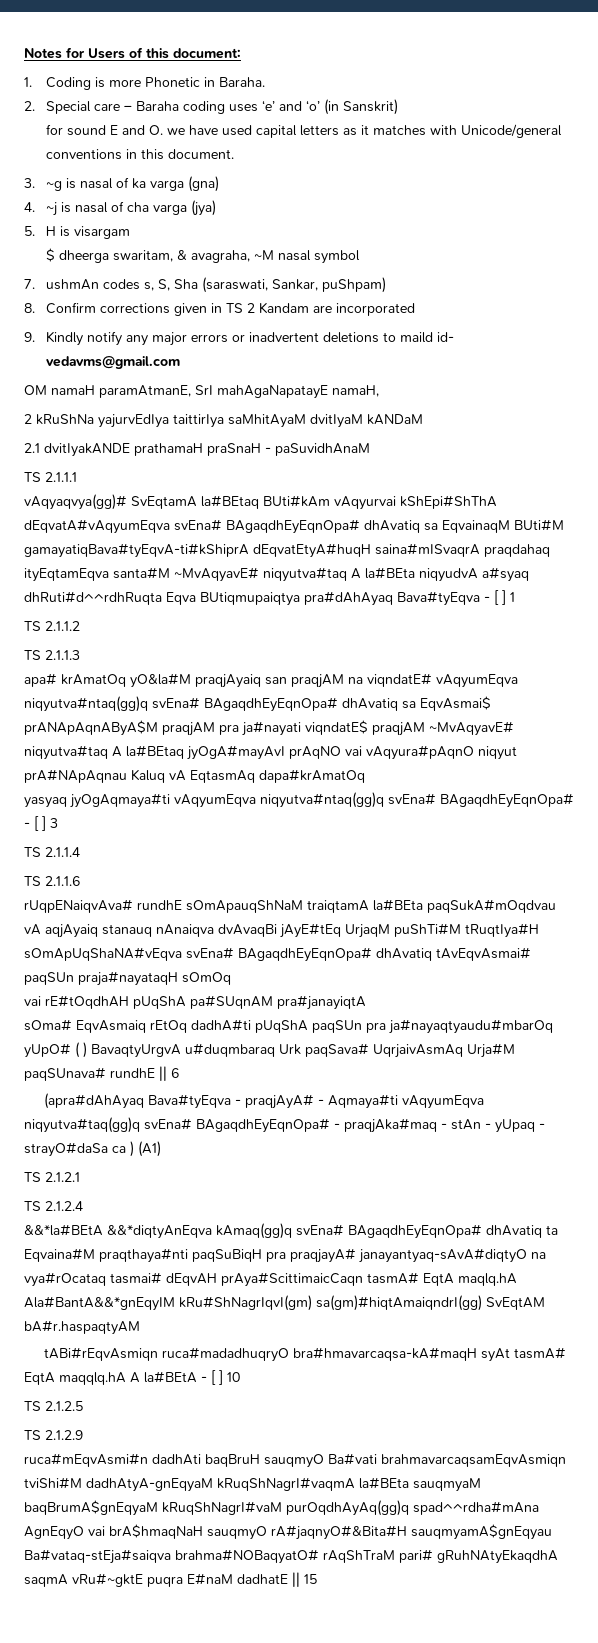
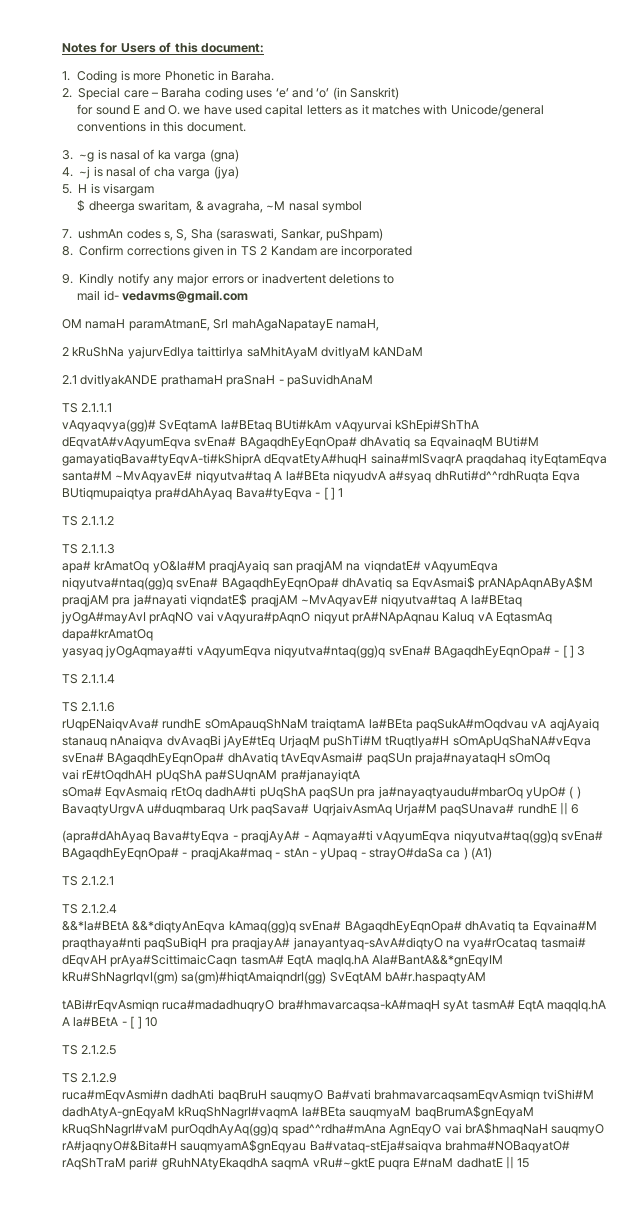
- 9. Kindly notify any major errors or inadvertent deletions to maild id- vedavms@gmail.com
+ 9. Kindly notify any major errors or inadvertent deletions to
+ mail id- vedavms@gmail.com

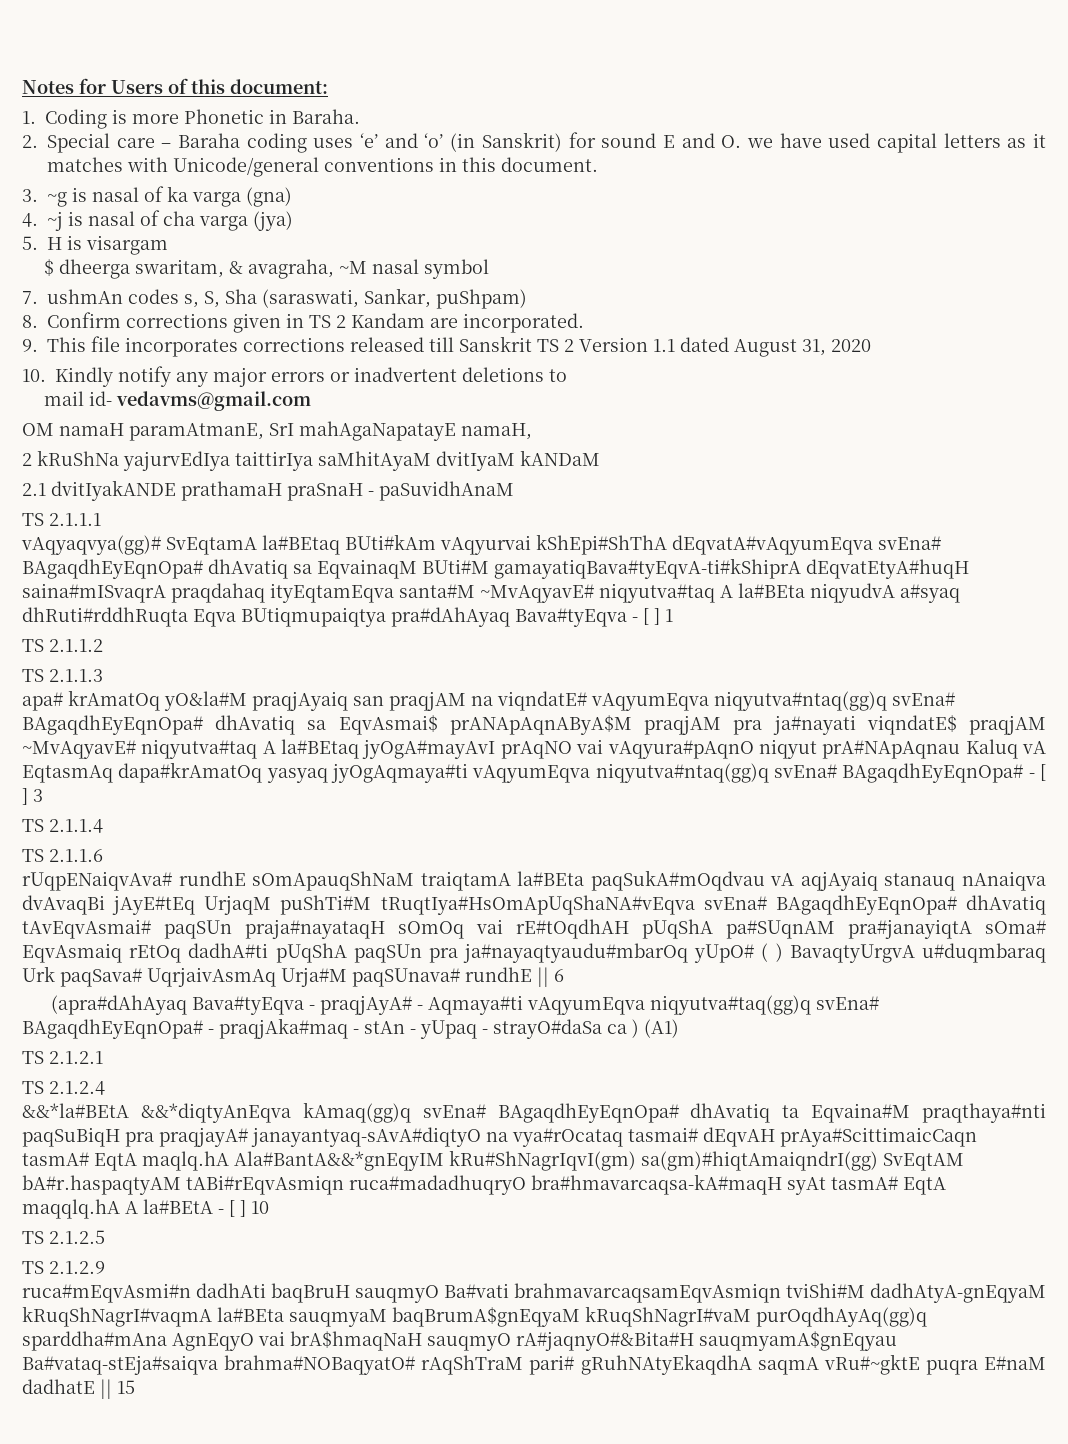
- 2. Special care – Baraha coding uses ‘e’ and ‘o’ (in Sanskrit)
- for sound E and O. we have used capital letters as it matches with Unicode/general conventions in this document.
+ 2. Special care – Baraha coding uses ‘e’ and ‘o’ (in Sanskrit) for sound E and O. we have used capital letters as it matches with Unicode/general conventions in this document.
- 8. Confirm corrections given in TS 2 Kandam are incorporated
- 9. Kindly notify any major errors or inadvertent deletions to
+ 8. Confirm corrections given in TS 2 Kandam are incorporated.
+ 9. This file incorporates corrections released till Sanskrit TS 2 Version 1.1 dated August 31, 2020
+ 10. Kindly notify any major errors or inadvertent deletions to
- vAqyaqvya(gg)# SvEqtamA la#BEtaq BUti#kAm vAqyurvai kShEpi#ShThA dEqvatA#vAqyumEqva svEna# BAgaqdhEyEqnOpa# dhAvatiq sa EqvainaqM BUti#M gamayatiqBava#tyEqvA-ti#kShiprA dEqvatEtyA#huqH saina#mISvaqrA praqdahaq ityEqtamEqva santa#M ~MvAqyavE# niqyutva#taq A la#BEta niqyudvA a#syaq dhRuti#d^^rdhRuqta Eqva BUtiqmupaiqtya pra#dAhAyaq Bava#tyEqva - [ ] 1
+ vAqyaqvya(gg)# SvEqtamA la#BEtaq BUti#kAm vAqyurvai kShEpi#ShThA dEqvatA#vAqyumEqva svEna# BAgaqdhEyEqnOpa# dhAvatiq sa EqvainaqM BUti#M gamayatiqBava#tyEqvA-ti#kShiprA dEqvatEtyA#huqH saina#mISvaqrA praqdahaq ityEqtamEqva santa#M ~MvAqyavE# niqyutva#taq A la#BEta niqyudvA a#syaq dhRuti#rddhRuqta Eqva BUtiqmupaiqtya pra#dAhAyaq Bava#tyEqva - [ ] 1
- apa# krAmatOq yO&la#M praqjAyaiq san praqjAM na viqndatE# vAqyumEqva niqyutva#ntaq(gg)q svEna# BAgaqdhEyEqnOpa# dhAvatiq sa EqvAsmai$ prANApAqnAByA$M praqjAM pra ja#nayati viqndatE$ praqjAM ~MvAqyavE# niqyutva#taq A la#BEtaq jyOgA#mayAvI prAqNO vai vAqyura#pAqnO niqyut prA#NApAqnau Kaluq vA EqtasmAq dapa#krAmatOq
- yasyaq jyOgAqmaya#ti vAqyumEqva niqyutva#ntaq(gg)q svEna# BAgaqdhEyEqnOpa# - [ ] 3
+ apa# krAmatOq yO&la#M praqjAyaiq san praqjAM na viqndatE# vAqyumEqva niqyutva#ntaq(gg)q svEna# BAgaqdhEyEqnOpa# dhAvatiq sa EqvAsmai$ prANApAqnAByA$M praqjAM pra ja#nayati viqndatE$ praqjAM ~MvAqyavE# niqyutva#taq A la#BEtaq jyOgA#mayAvI prAqNO vai vAqyura#pAqnO niqyut prA#NApAqnau Kaluq vA EqtasmAq dapa#krAmatOq yasyaq jyOgAqmaya#ti vAqyumEqva niqyutva#ntaq(gg)q svEna# BAgaqdhEyEqnOpa# - [ ] 3
- rUqpENaiqvAva# rundhE sOmApauqShNaM traiqtamA la#BEta paqSukA#mOqdvau vA aqjAyaiq stanauq nAnaiqva dvAvaqBi jAyE#tEq UrjaqM puShTi#M tRuqtIya#H sOmApUqShaNA#vEqva svEna# BAgaqdhEyEqnOpa# dhAvatiq tAvEqvAsmai# paqSUn praja#nayataqH sOmOq
- vai rE#tOqdhAH pUqShA pa#SUqnAM pra#janayiqtA
- sOma# EqvAsmaiq rEtOq dadhA#ti pUqShA paqSUn pra ja#nayaqtyaudu#mbarOq yUpO# ( ) BavaqtyUrgvA u#duqmbaraq Urk paqSava# UqrjaivAsmAq Urja#M paqSUnava# rundhE || 6
+ rUqpENaiqvAva# rundhE sOmApauqShNaM traiqtamA la#BEta paqSukA#mOqdvau vA aqjAyaiq stanauq nAnaiqva dvAvaqBi jAyE#tEq UrjaqM puShTi#M tRuqtIya#HsOmApUqShaNA#vEqva svEna# BAgaqdhEyEqnOpa# dhAvatiq tAvEqvAsmai# paqSUn praja#nayataqH sOmOq vai rE#tOqdhAH pUqShA pa#SUqnAM pra#janayiqtA sOma# EqvAsmaiq rEtOq dadhA#ti pUqShA paqSUn pra ja#nayaqtyaudu#mbarOq yUpO# ( ) BavaqtyUrgvA u#duqmbaraq Urk paqSava# UqrjaivAsmAq Urja#M paqSUnava# rundhE || 6
- &&*la#BEtA &&*diqtyAnEqva kAmaq(gg)q svEna# BAgaqdhEyEqnOpa# dhAvatiq ta Eqvaina#M praqthaya#nti paqSuBiqH pra praqjayA# janayantyaq-sAvA#diqtyO na vya#rOcataq tasmai# dEqvAH prAya#ScittimaicCaqn tasmA# EqtA maqlq.hA Ala#BantA&&*gnEqyIM kRu#ShNagrIqvI(gm) sa(gm)#hiqtAmaiqndrI(gg) SvEqtAM bA#r.haspaqtyAM
- tABi#rEqvAsmiqn ruca#madadhuqryO bra#hmavarcaqsa-kA#maqH syAt tasmA# EqtA maqqlq.hA A la#BEtA - [ ] 10
+ &&*la#BEtA &&*diqtyAnEqva kAmaq(gg)q svEna# BAgaqdhEyEqnOpa# dhAvatiq ta Eqvaina#M praqthaya#nti paqSuBiqH pra praqjayA# janayantyaq-sAvA#diqtyO na vya#rOcataq tasmai# dEqvAH prAya#ScittimaicCaqn tasmA# EqtA maqlq.hA Ala#BantA&&*gnEqyIM kRu#ShNagrIqvI(gm) sa(gm)#hiqtAmaiqndrI(gg) SvEqtAM bA#r.haspaqtyAM tABi#rEqvAsmiqn ruca#madadhuqryO bra#hmavarcaqsa-kA#maqH syAt tasmA# EqtA maqqlq.hA A la#BEtA - [ ] 10
- ruca#mEqvAsmi#n dadhAti baqBruH sauqmyO Ba#vati brahmavarcaqsamEqvAsmiqn tviShi#M dadhAtyA-gnEqyaM kRuqShNagrI#vaqmA la#BEta sauqmyaM baqBrumA$gnEqyaM kRuqShNagrI#vaM purOqdhAyAq(gg)q spad^^rdha#mAna AgnEqyO vai brA$hmaqNaH sauqmyO rA#jaqnyO#&Bita#H sauqmyamA$gnEqyau Ba#vataq-stEja#saiqva brahma#NOBaqyatO# rAqShTraM pari# gRuhNAtyEkaqdhA saqmA vRu#~gktE puqra E#naM dadhatE || 15
+ ruca#mEqvAsmi#n dadhAti baqBruH sauqmyO Ba#vati brahmavarcaqsamEqvAsmiqn tviShi#M dadhAtyA-gnEqyaM kRuqShNagrI#vaqmA la#BEta sauqmyaM baqBrumA$gnEqyaM kRuqShNagrI#vaM purOqdhAyAq(gg)q sparddha#mAna AgnEqyO vai brA$hmaqNaH sauqmyO rA#jaqnyO#&Bita#H sauqmyamA$gnEqyau Ba#vataq-stEja#saiqva brahma#NOBaqyatO# rAqShTraM pari# gRuhNAtyEkaqdhA saqmA vRu#~gktE puqra E#naM dadhatE || 15

